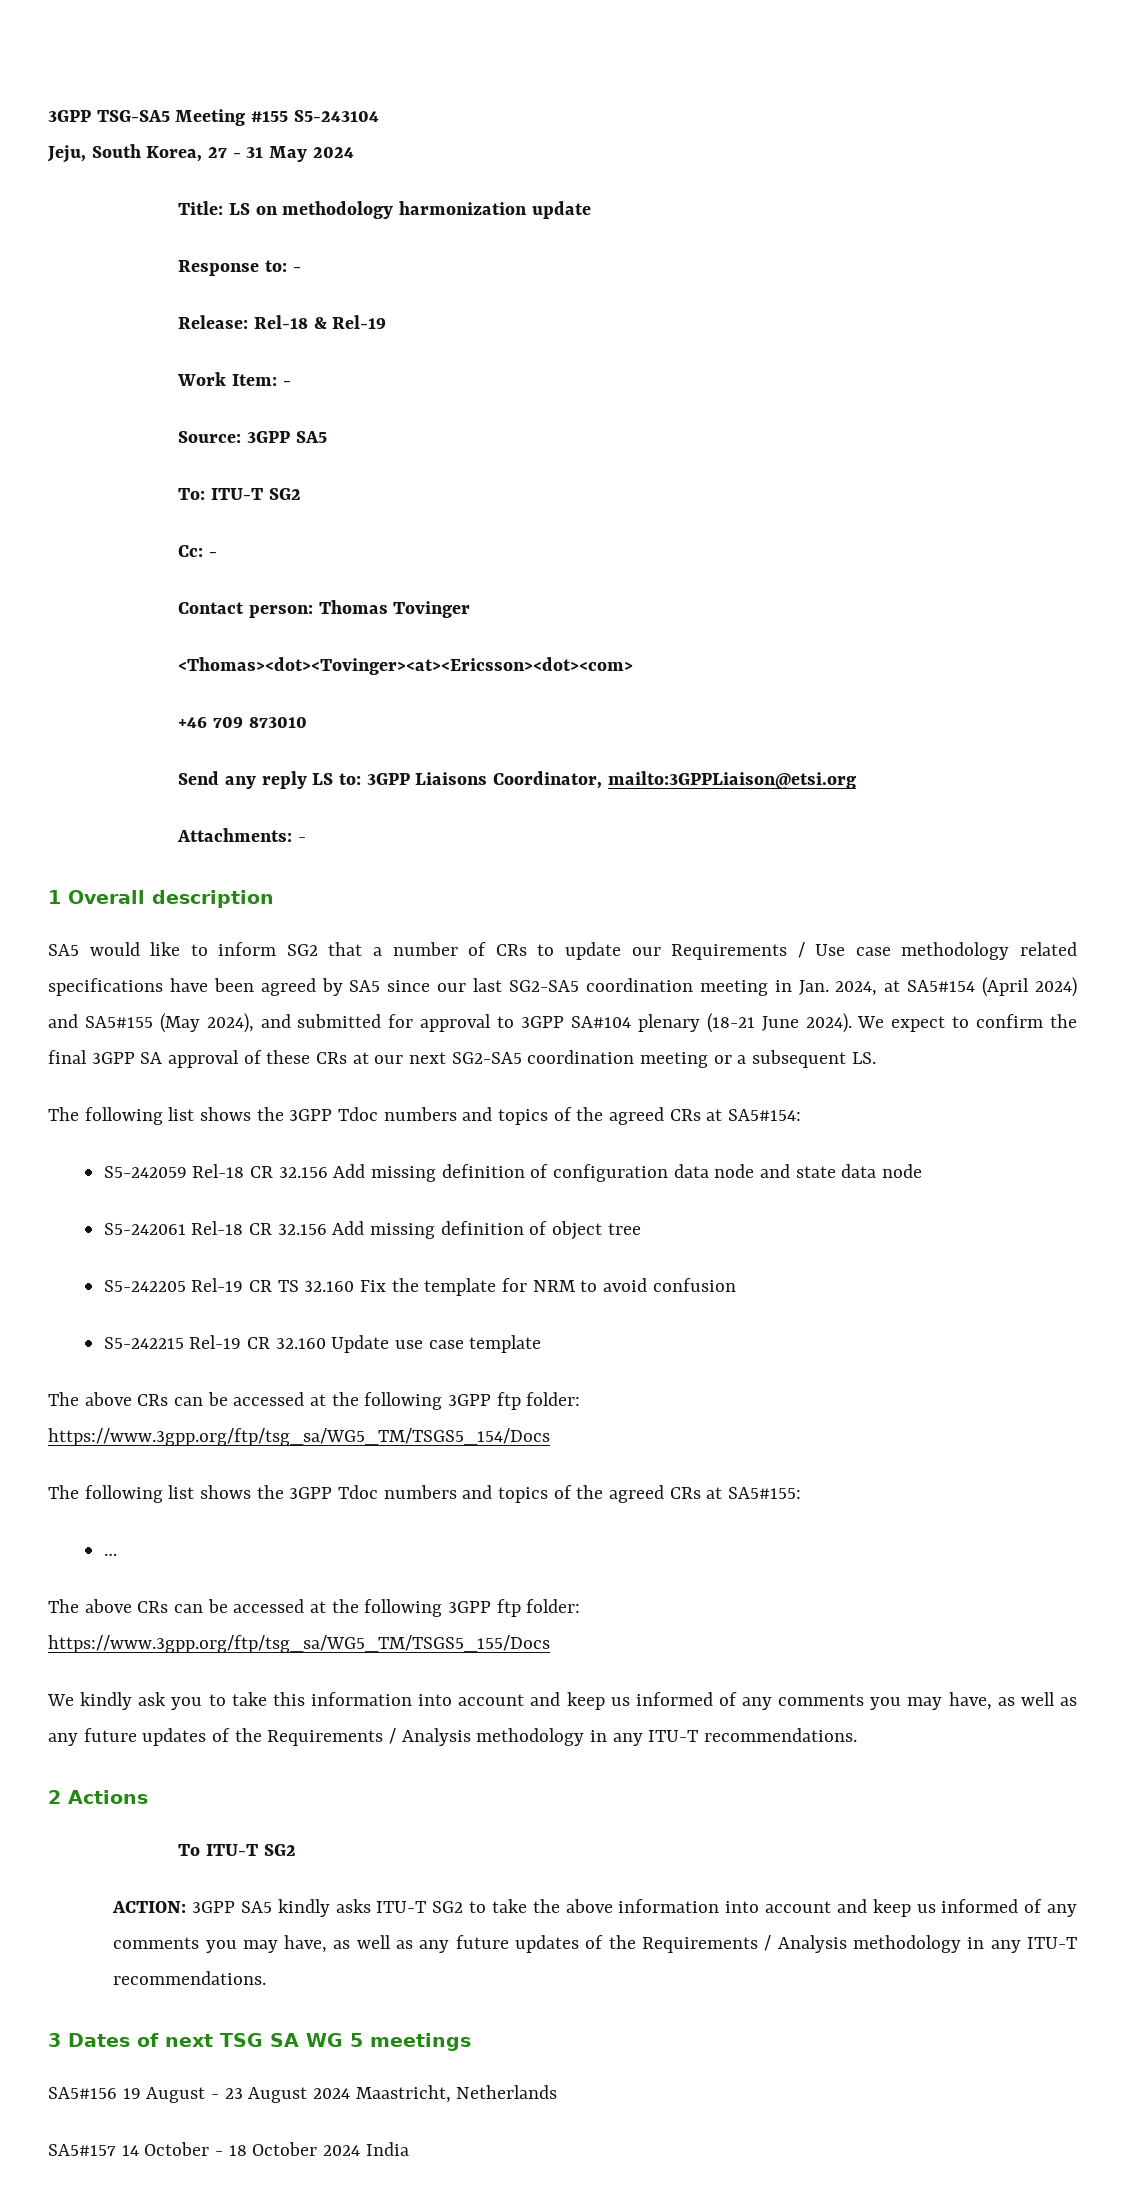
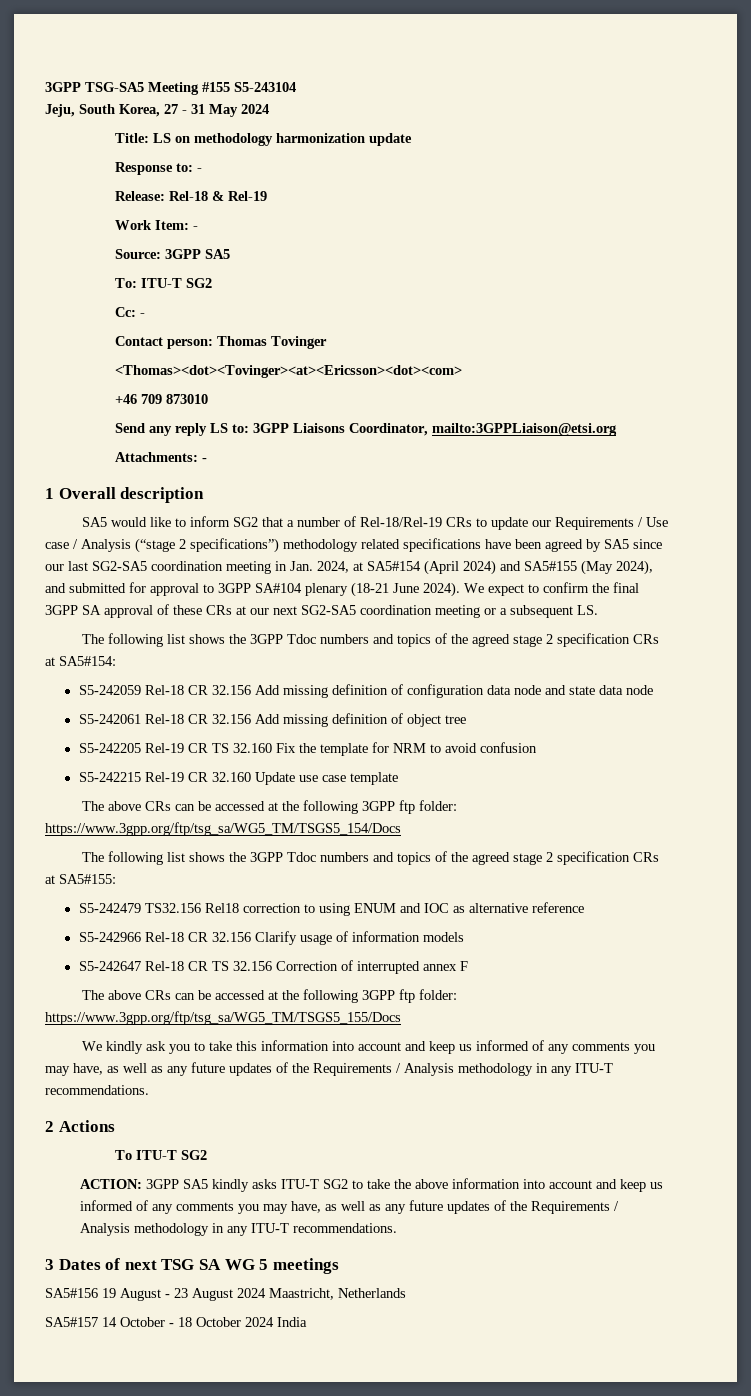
- SA5 would like to inform SG2 that a number of CRs to update our Requirements / Use case methodology related specifications have been agreed by SA5 since our last SG2-SA5 coordination meeting in Jan. 2024, at SA5#154 (April 2024) and SA5#155 (May 2024), and submitted for approval to 3GPP SA#104 plenary (18-21 June 2024).
+ SA5 would like to inform SG2 that a number of Rel-18/Rel-19 CRs to update our Requirements / Use case / Analysis (“stage 2 specifications”) methodology related specifications have been agreed by SA5 since our last SG2-SA5 coordination meeting in Jan. 2024, at SA5#154 (April 2024) and SA5#155 (May 2024), and submitted for approval to 3GPP SA#104 plenary (18-21 June 2024).
- The following list shows the 3GPP Tdoc numbers and topics of the agreed CRs at SA5#154:
+ The following list shows the 3GPP Tdoc numbers and topics of the agreed stage 2 specification CRs at SA5#154:
- The following list shows the 3GPP Tdoc numbers and topics of the agreed CRs at SA5#155:
+ The following list shows the 3GPP Tdoc numbers and topics of the agreed stage 2 specification CRs at SA5#155:
- …
+ S5-242479 TS32.156 Rel18 correction to using ENUM and IOC as alternative reference
+ S5-242966 Rel-18 CR 32.156 Clarify usage of information models
+ S5-242647 Rel-18 CR TS 32.156 Correction of interrupted annex F

